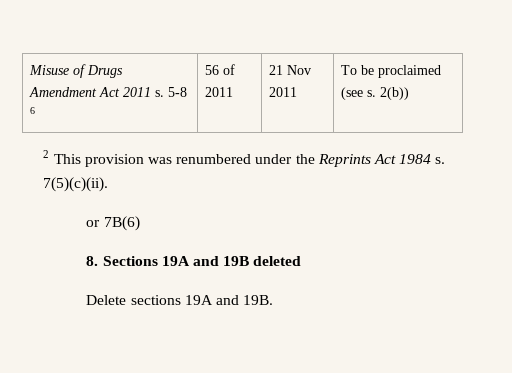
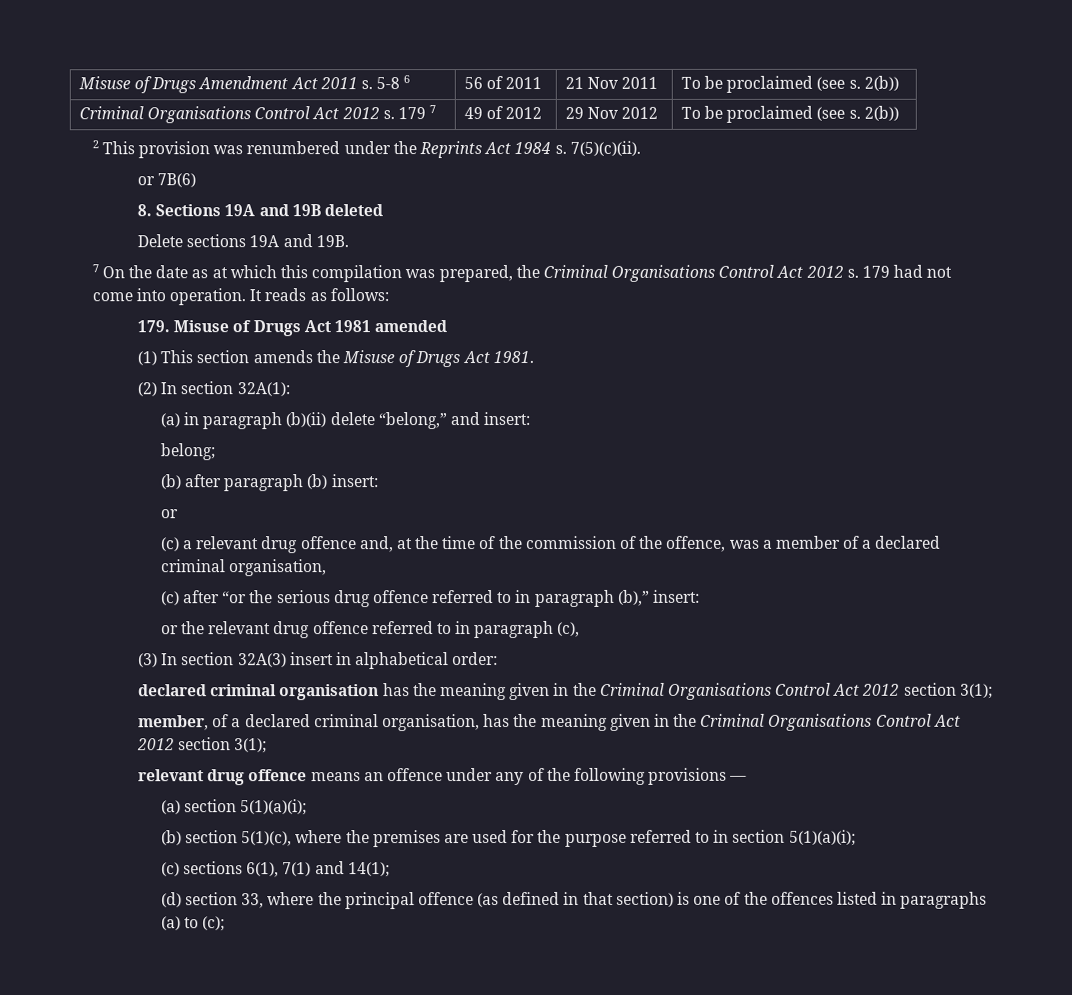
+ Criminal Organisations Control Act 2012 s. 179 7 | 49 of 2012 | 29 Nov 2012 | To be proclaimed (see s. 2(b))
+ 7 On the date as at which this compilation was prepared, the Criminal Organisations Control Act 2012 s. 179 had not come into operation. It reads as follows:
+ 179. Misuse of Drugs Act 1981 amended
+ (1) This section amends the Misuse of Drugs Act 1981.
+ (2) In section 32A(1):
+ (a) in paragraph (b)(ii) delete “belong,” and insert:
+ belong;
+ (b) after paragraph (b) insert:
+ or
+ (c) a relevant drug offence and, at the time of the commission of the offence, was a member of a declared criminal organisation,
+ (c) after “or the serious drug offence referred to in paragraph (b),” insert:
+ or the relevant drug offence referred to in paragraph (c),
+ (3) In section 32A(3) insert in alphabetical order:
+ declared criminal organisation has the meaning given in the Criminal Organisations Control Act 2012 section 3(1);
+ member, of a declared criminal organisation, has the meaning given in the Criminal Organisations Control Act 2012 section 3(1);
+ relevant drug offence means an offence under any of the following provisions —
+ (a) section 5(1)(a)(i);
+ (b) section 5(1)(c), where the premises are used for the purpose referred to in section 5(1)(a)(i);
+ (c) sections 6(1), 7(1) and 14(1);
+ (d) section 33, where the principal offence (as defined in that section) is one of the offences listed in paragraphs (a) to (c);

